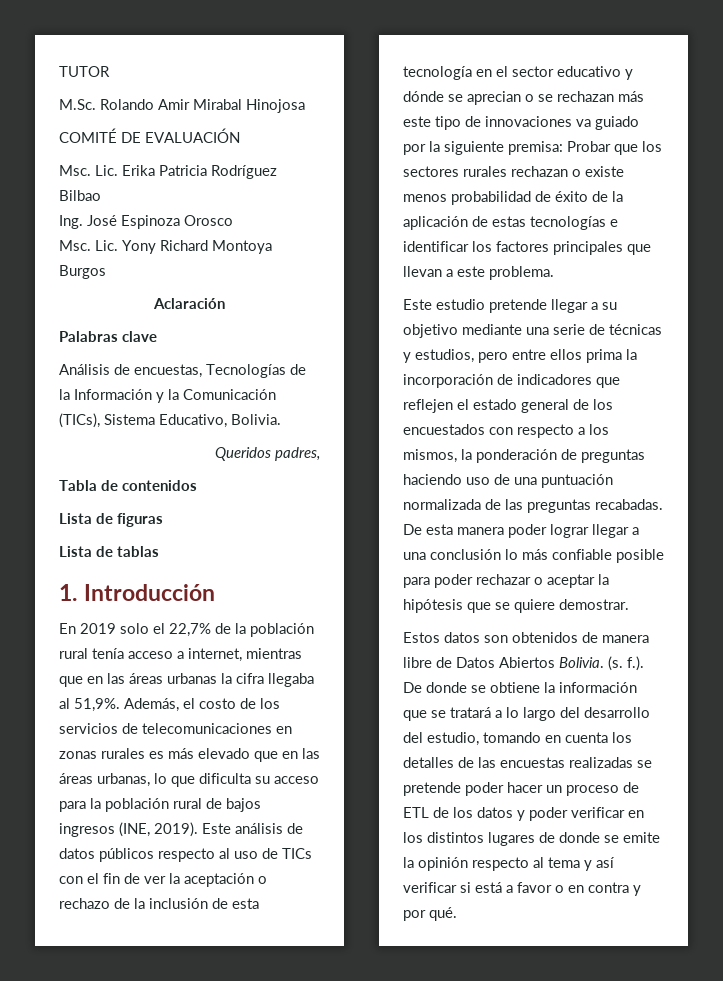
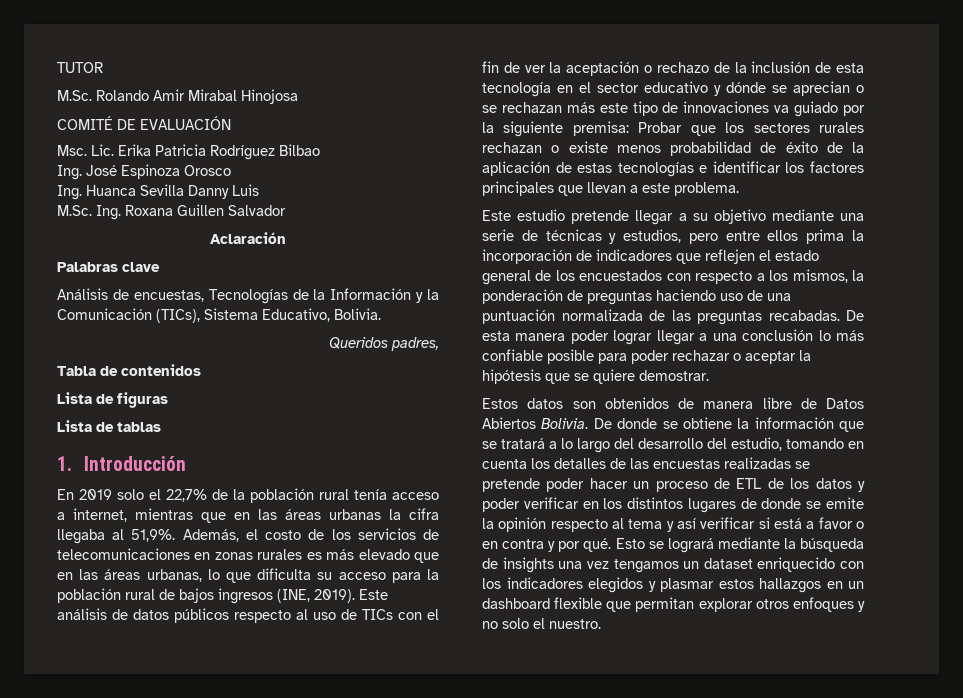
- Msc. Lic. Yony Richard Montoya Burgos
+ Ing. Huanca Sevilla Danny Luis
+ M.Sc. Ing. Roxana Guillen Salvador
- (s. f.). De donde se obtiene la información que se tratará a lo largo del desarrollo del estudio, tomando en cuenta los detalles de las encuestas realizadas se pretende poder hacer un proceso de ETL de los datos y poder verificar en los distintos lugares de donde se emite la opinión respecto al tema y así verificar si está a favor o en contra y por qué.
+ De donde se obtiene la información que se tratará a lo largo del desarrollo del estudio, tomando en cuenta los detalles de las encuestas realizadas se pretende poder hacer un proceso de ETL de los datos y poder verificar en los distintos lugares de donde se emite la opinión respecto al tema y así verificar si está a favor o en contra y por qué.
+ Esto se logrará mediante la búsqueda de insights una vez tengamos un dataset enriquecido con los indicadores elegidos y plasmar estos hallazgos en un dashboard flexible que permitan explorar otros enfoques y no solo el nuestro.

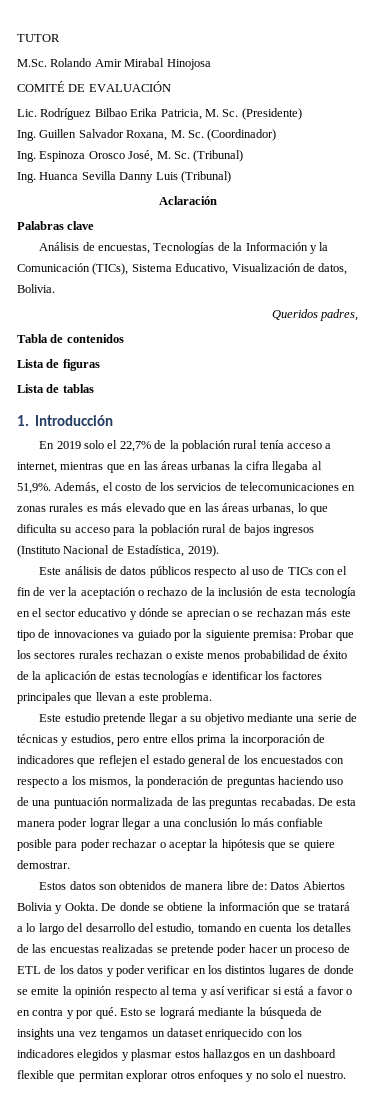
- Msc. Lic. Erika Patricia Rodríguez Bilbao
- Ing. José Espinoza Orosco
+ Lic. Rodríguez Bilbao Erika Patricia, M. Sc. (Presidente)
+ Ing. Guillen Salvador Roxana, M. Sc. (Coordinador)
+ Ing. Espinoza Orosco José, M. Sc. (Tribunal)
- Ing. Huanca Sevilla Danny Luis
- M.Sc. Ing. Roxana Guillen Salvador
+ Ing. Huanca Sevilla Danny Luis (Tribunal)
- Análisis de encuestas, Tecnologías de la Información y la Comunicación (TICs), Sistema Educativo, Bolivia.
+ Análisis de encuestas, Tecnologías de la Información y la Comunicación (TICs), Sistema Educativo, Visualización de datos, Bolivia.
- Además, el costo de los servicios de telecomunicaciones en zonas rurales es más elevado que en las áreas urbanas, lo que dificulta su acceso para la población rural de bajos ingresos (INE, 2019). Este análisis de datos públicos respecto al uso de TICs con el fin de ver la aceptación o rechazo de la inclusión de esta tecnología en el sector educativo y dónde se aprecian o se rechazan más este tipo de innovaciones va guiado por la siguiente premisa:
+ Además, el costo de los servicios de telecomunicaciones en zonas rurales es más elevado que en las áreas urbanas, lo que dificulta su acceso para la población rural de bajos ingresos (Instituto Nacional de Estadística, 2019).
+ Este análisis de datos públicos respecto al uso de TICs con el fin de ver la aceptación o rechazo de la inclusión de esta tecnología en el sector educativo y dónde se aprecian o se rechazan más este tipo de innovaciones va guiado por la siguiente premisa:
- Estos datos son obtenidos de manera libre de Datos Abiertos Bolivia.
+ Estos datos son obtenidos de manera libre de: Datos Abiertos Bolivia y Ookta.

